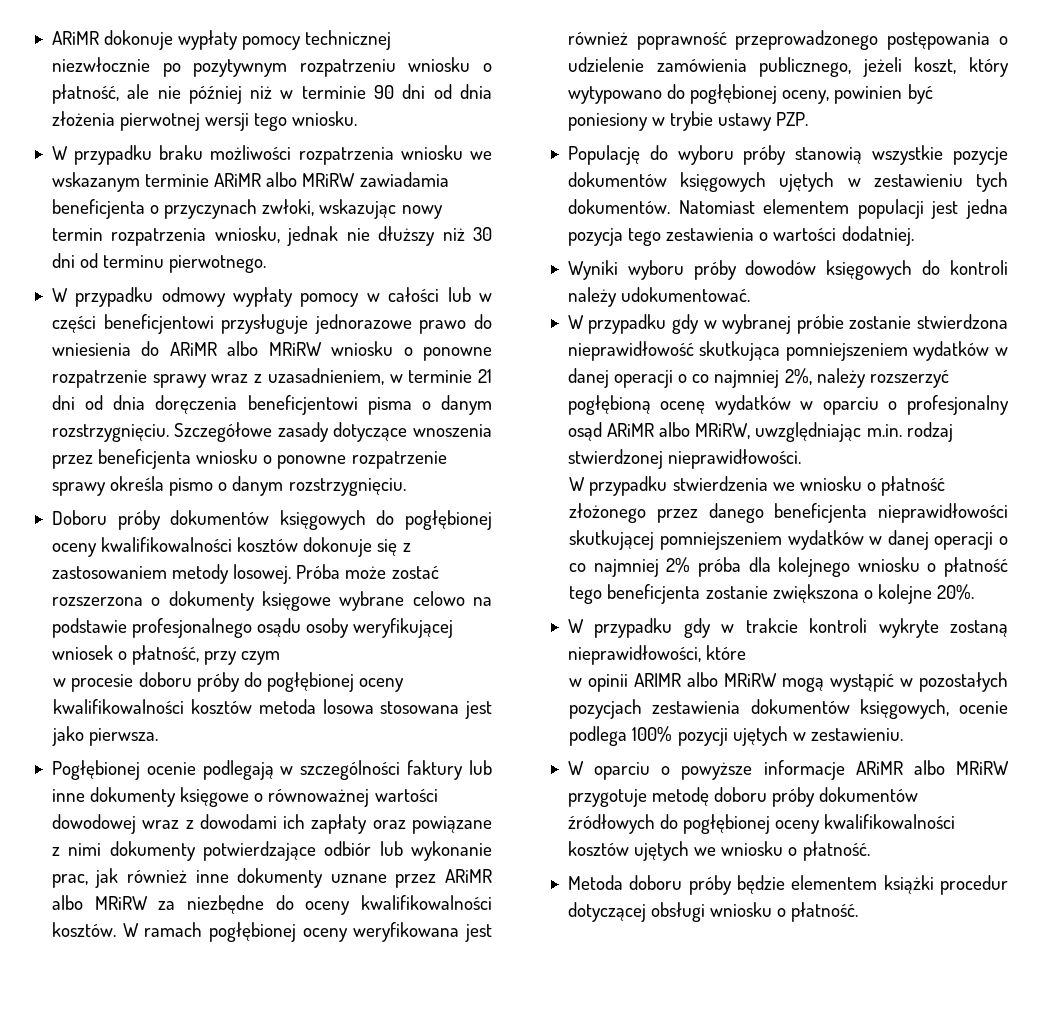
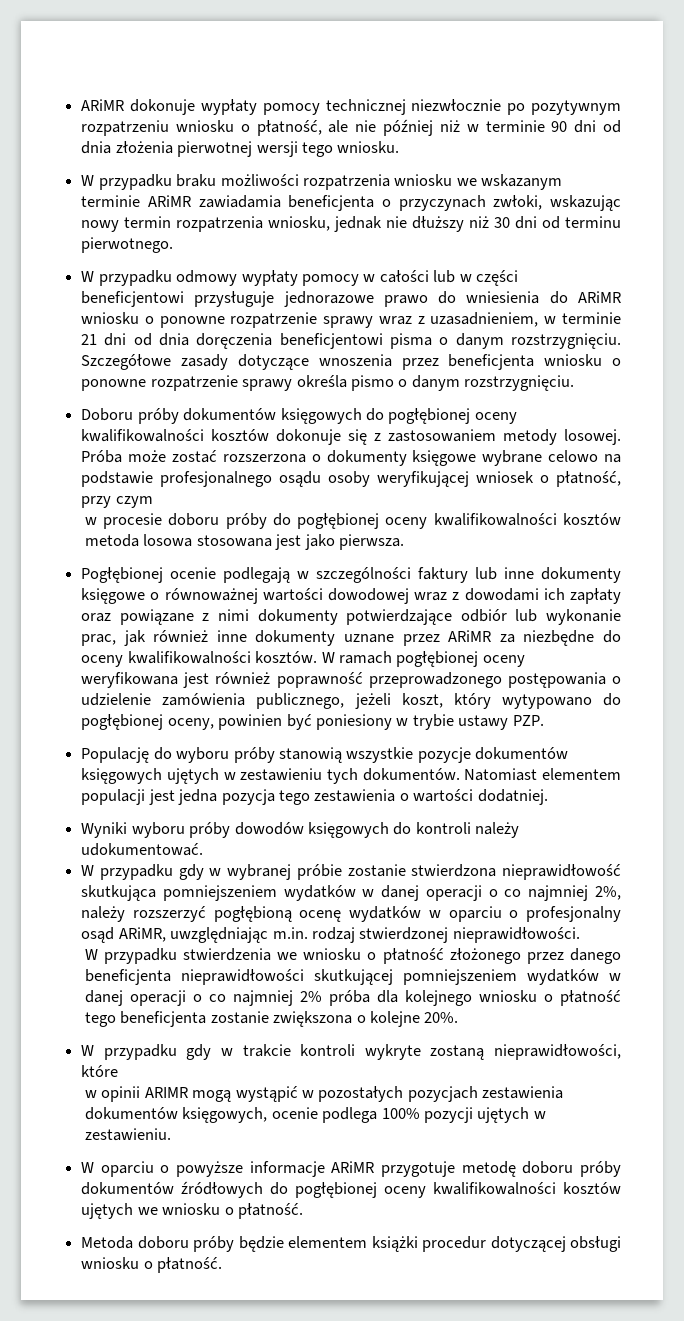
- W przypadku braku możliwości rozpatrzenia wniosku we wskazanym terminie ARiMR albo MRiRW zawiadamia beneficjenta o przyczynach zwłoki, wskazując nowy termin rozpatrzenia wniosku, jednak nie dłuższy niż 30 dni od terminu pierwotnego.
+ W przypadku braku możliwości rozpatrzenia wniosku we wskazanym terminie ARiMR zawiadamia beneficjenta o przyczynach zwłoki, wskazując nowy termin rozpatrzenia wniosku, jednak nie dłuższy niż 30 dni od terminu pierwotnego.
- W przypadku odmowy wypłaty pomocy w całości lub w części beneficjentowi przysługuje jednorazowe prawo do wniesienia do ARiMR albo MRiRW wniosku o ponowne rozpatrzenie sprawy wraz z uzasadnieniem, w terminie 21 dni od dnia doręczenia beneficjentowi pisma o danym rozstrzygnięciu.
+ W przypadku odmowy wypłaty pomocy w całości lub w części beneficjentowi przysługuje jednorazowe prawo do wniesienia do ARiMR wniosku o ponowne rozpatrzenie sprawy wraz z uzasadnieniem, w terminie 21 dni od dnia doręczenia beneficjentowi pisma o danym rozstrzygnięciu.
- Pogłębionej ocenie podlegają w szczególności faktury lub inne dokumenty księgowe o równoważnej wartości dowodowej wraz z dowodami ich zapłaty oraz powiązane z nimi dokumenty potwierdzające odbiór lub wykonanie prac, jak również inne dokumenty uznane przez ARiMR albo MRiRW za niezbędne do oceny kwalifikowalności kosztów.
+ Pogłębionej ocenie podlegają w szczególności faktury lub inne dokumenty księgowe o równoważnej wartości dowodowej wraz z dowodami ich zapłaty oraz powiązane z nimi dokumenty potwierdzające odbiór lub wykonanie prac, jak również inne dokumenty uznane przez ARiMR za niezbędne do oceny kwalifikowalności kosztów.
- W przypadku gdy w wybranej próbie zostanie stwierdzona nieprawidłowość skutkująca pomniejszeniem wydatków w danej operacji o co najmniej 2%, należy rozszerzyć pogłębioną ocenę wydatków w oparciu o profesjonalny osąd ARiMR albo MRiRW, uwzględniając m.in. rodzaj stwierdzonej nieprawidłowości.
+ W przypadku gdy w wybranej próbie zostanie stwierdzona nieprawidłowość skutkująca pomniejszeniem wydatków w danej operacji o co najmniej 2%, należy rozszerzyć pogłębioną ocenę wydatków w oparciu o profesjonalny osąd ARiMR, uwzględniając m.in. rodzaj stwierdzonej nieprawidłowości.
- w opinii ARIMR albo MRiRW mogą wystąpić w pozostałych pozycjach zestawienia dokumentów księgowych, ocenie podlega 100% pozycji ujętych w zestawieniu.
+ w opinii ARIMR mogą wystąpić w pozostałych pozycjach zestawienia dokumentów księgowych, ocenie podlega 100% pozycji ujętych w zestawieniu.
- W oparciu o powyższe informacje ARiMR albo MRiRW przygotuje metodę doboru próby dokumentów źródłowych do pogłębionej oceny kwalifikowalności kosztów ujętych we wniosku o płatność.
+ W oparciu o powyższe informacje ARiMR przygotuje metodę doboru próby dokumentów źródłowych do pogłębionej oceny kwalifikowalności kosztów ujętych we wniosku o płatność.

